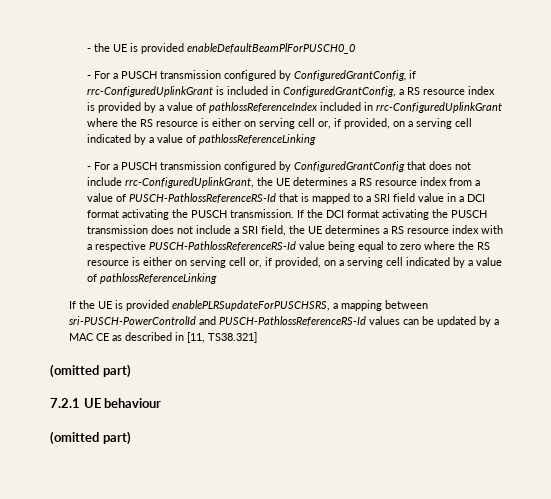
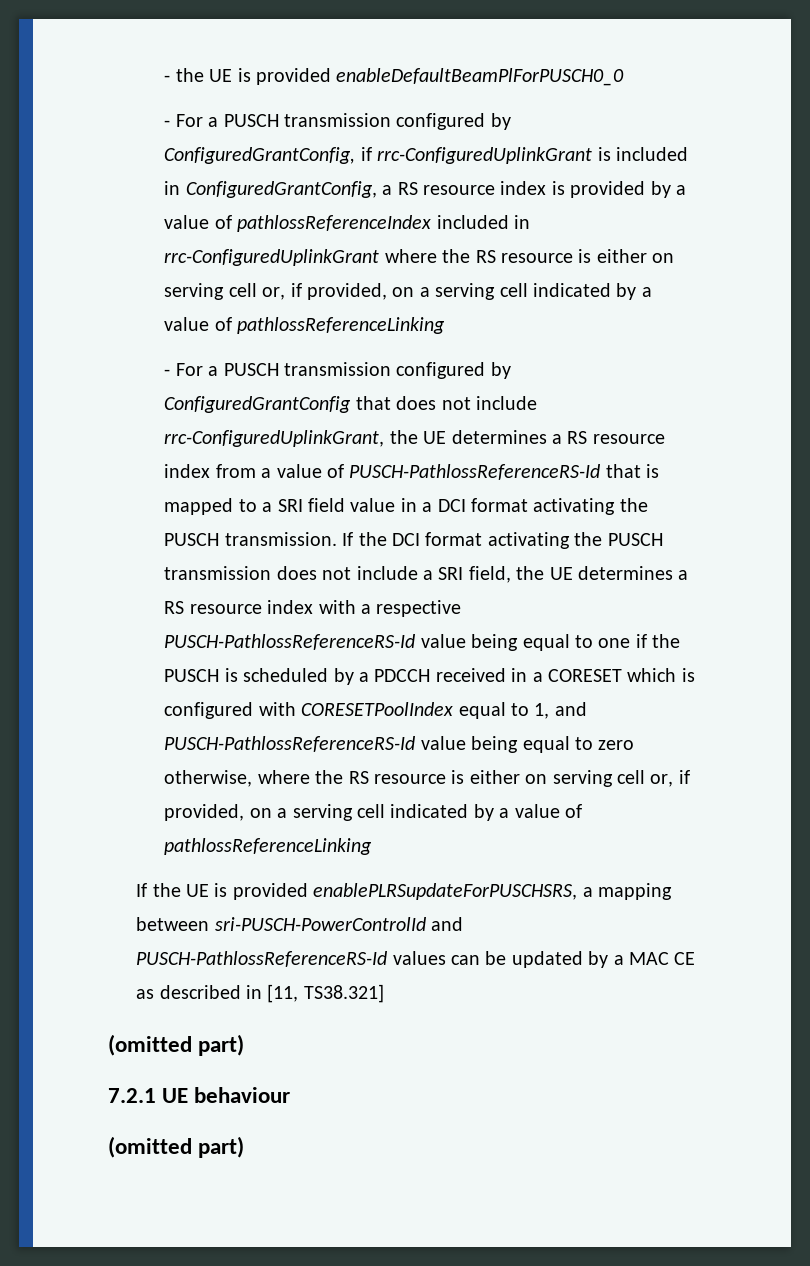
- If the DCI format activating the PUSCH transmission does not include a SRI field, the UE determines a RS resource index with a respective PUSCH-PathlossReferenceRS-Id value being equal to zero where the RS resource is either on serving cell or, if provided, on a serving cell indicated by a value of pathlossReferenceLinking
+ If the DCI format activating the PUSCH transmission does not include a SRI field, the UE determines a RS resource index with a respective PUSCH-PathlossReferenceRS-Id value being equal to one if the PUSCH is scheduled by a PDCCH received in a CORESET which is configured with CORESETPoolIndex equal to 1, and PUSCH-PathlossReferenceRS-Id value being equal to zero otherwise, where the RS resource is either on serving cell or, if provided, on a serving cell indicated by a value of pathlossReferenceLinking

